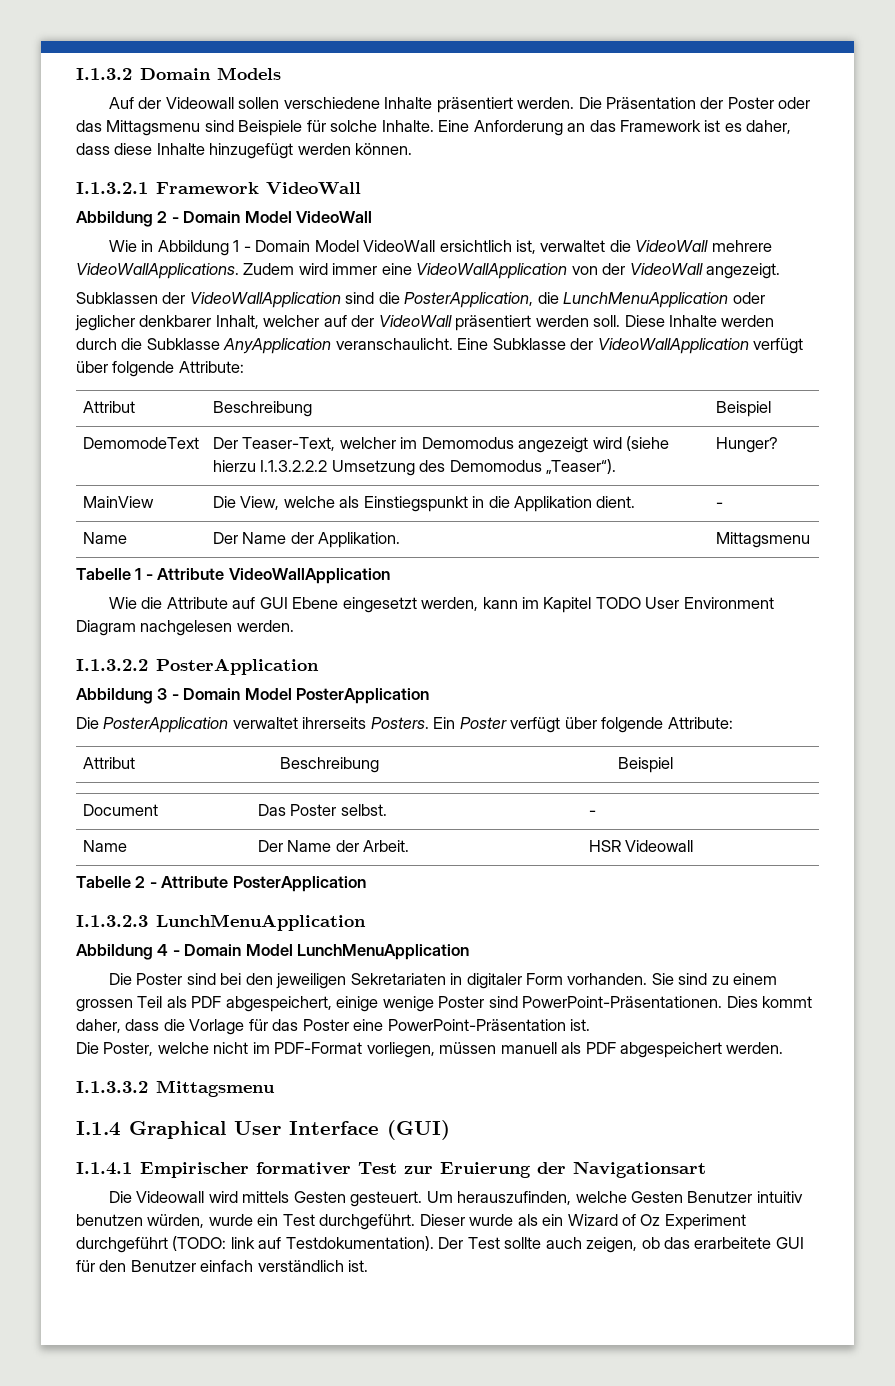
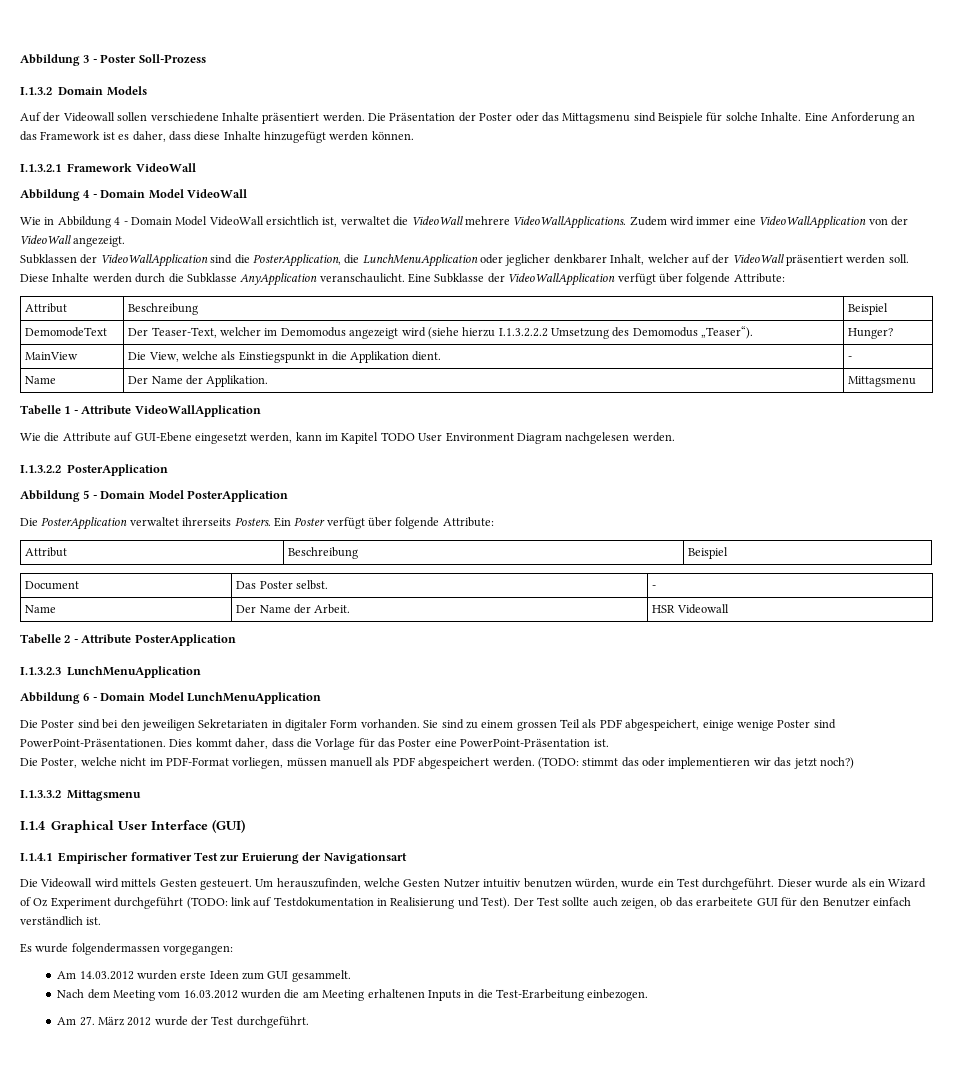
+ Abbildung 3 - Poster Soll-Prozess
  I.1.3.2.1 Framework VideoWall
- Abbildung 2 - Domain Model VideoWall
+ Abbildung 4 - Domain Model VideoWall
- Wie in Abbildung 1 - Domain Model VideoWall ersichtlich ist, verwaltet die VideoWall mehrere VideoWallApplications.
+ Wie in Abbildung 4 - Domain Model VideoWall ersichtlich ist, verwaltet die VideoWall mehrere VideoWallApplications.
- Wie die Attribute auf GUI Ebene eingesetzt werden, kann im Kapitel TODO User Environment Diagram nachgelesen werden.
+ Wie die Attribute auf GUI-Ebene eingesetzt werden, kann im Kapitel TODO User Environment Diagram nachgelesen werden.
- Abbildung 3 - Domain Model PosterApplication
+ Abbildung 5 - Domain Model PosterApplication
- Abbildung 4 - Domain Model LunchMenuApplication
+ Abbildung 6 - Domain Model LunchMenuApplication
+ (TODO: stimmt das oder implementieren wir das jetzt noch?)
- Um herauszufinden, welche Gesten Benutzer intuitiv benutzen würden, wurde ein Test durchgeführt.
+ Um herauszufinden, welche Gesten Nutzer intuitiv benutzen würden, wurde ein Test durchgeführt.
- Dieser wurde als ein Wizard of Oz Experiment durchgeführt (TODO: link auf Testdokumentation).
+ Dieser wurde als ein Wizard of Oz Experiment durchgeführt (TODO: link auf Testdokumentation in Realisierung und Test).
+ Es wurde folgendermassen vorgegangen:
+ Am 14.03.2012 wurden erste Ideen zum GUI gesammelt.
+ Nach dem Meeting vom 16.03.2012 wurden die am Meeting erhaltenen Inputs in die Test-Erarbeitung einbezogen.
+ Am 27. März 2012 wurde der Test durchgeführt.

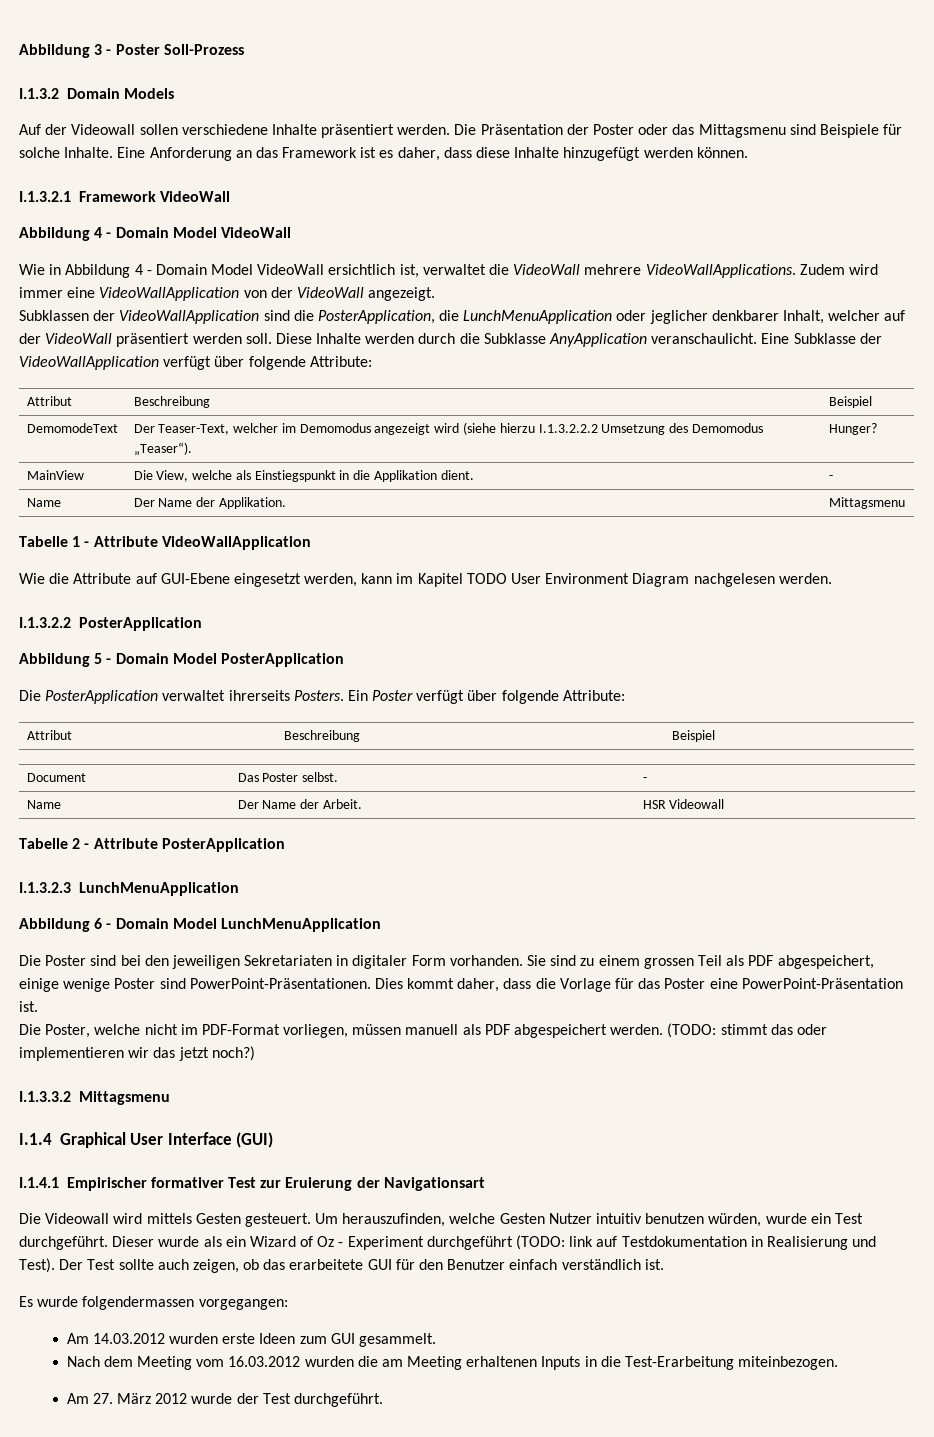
- Dieser wurde als ein Wizard of Oz Experiment durchgeführt (TODO: link auf Testdokumentation in Realisierung und Test).
+ Dieser wurde als ein Wizard of Oz - Experiment durchgeführt (TODO: link auf Testdokumentation in Realisierung und Test).
- Nach dem Meeting vom 16.03.2012 wurden die am Meeting erhaltenen Inputs in die Test-Erarbeitung einbezogen.
+ Nach dem Meeting vom 16.03.2012 wurden die am Meeting erhaltenen Inputs in die Test-Erarbeitung miteinbezogen.

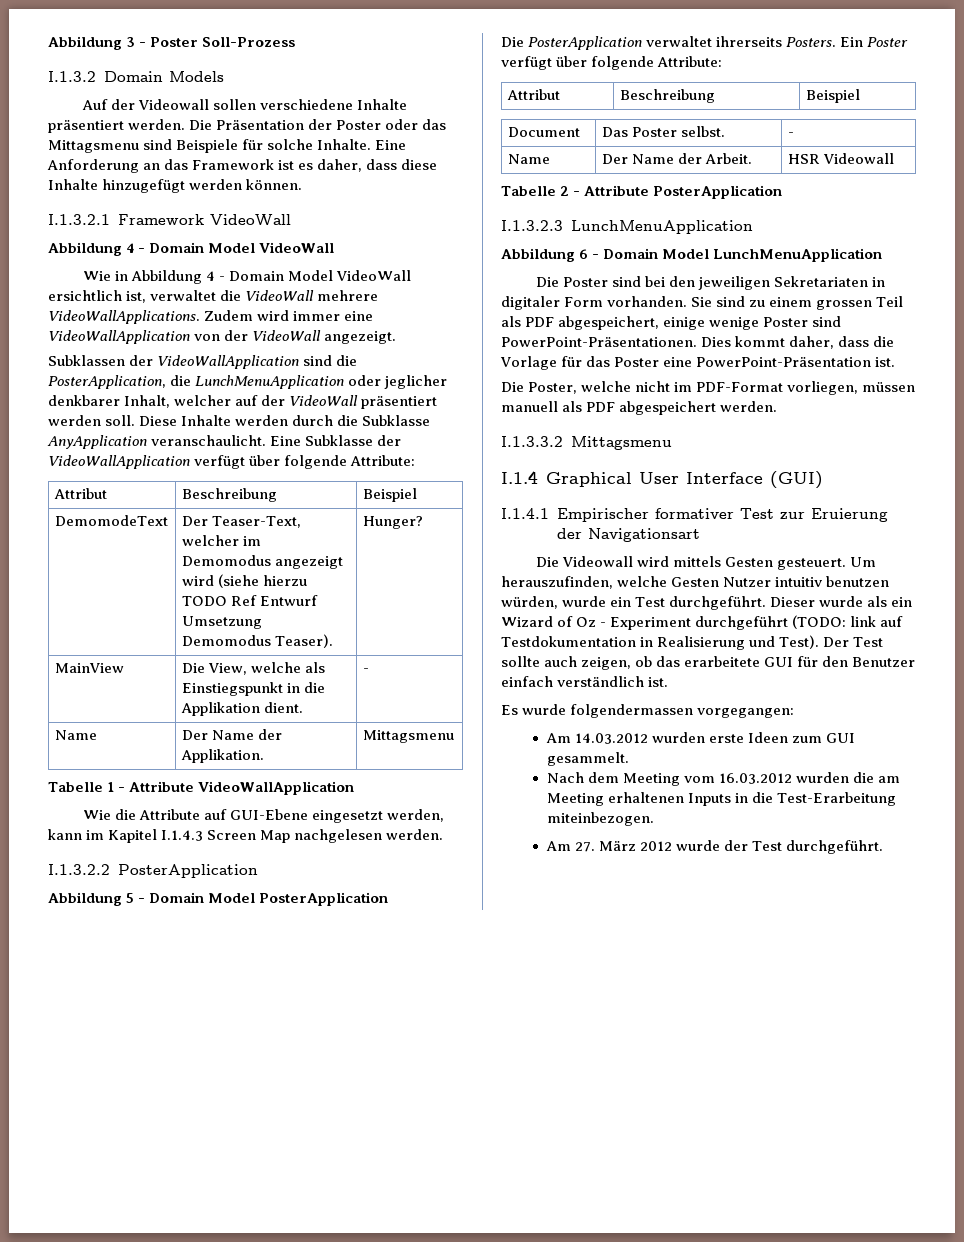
- DemomodeText | Der Teaser-Text, welcher im Demomodus angezeigt wird (siehe hierzu I.1.3.2.2.2 Umsetzung des Demomodus „Teaser“). | Hunger?
+ DemomodeText | Der Teaser-Text, welcher im Demomodus angezeigt wird (siehe hierzu TODO Ref Entwurf Umsetzung Demomodus Teaser). | Hunger?
- Wie die Attribute auf GUI-Ebene eingesetzt werden, kann im Kapitel TODO User Environment Diagram nachgelesen werden.
+ Wie die Attribute auf GUI-Ebene eingesetzt werden, kann im Kapitel I.1.4.3 Screen Map nachgelesen werden.
- (TODO: stimmt das oder implementieren wir das jetzt noch?)

